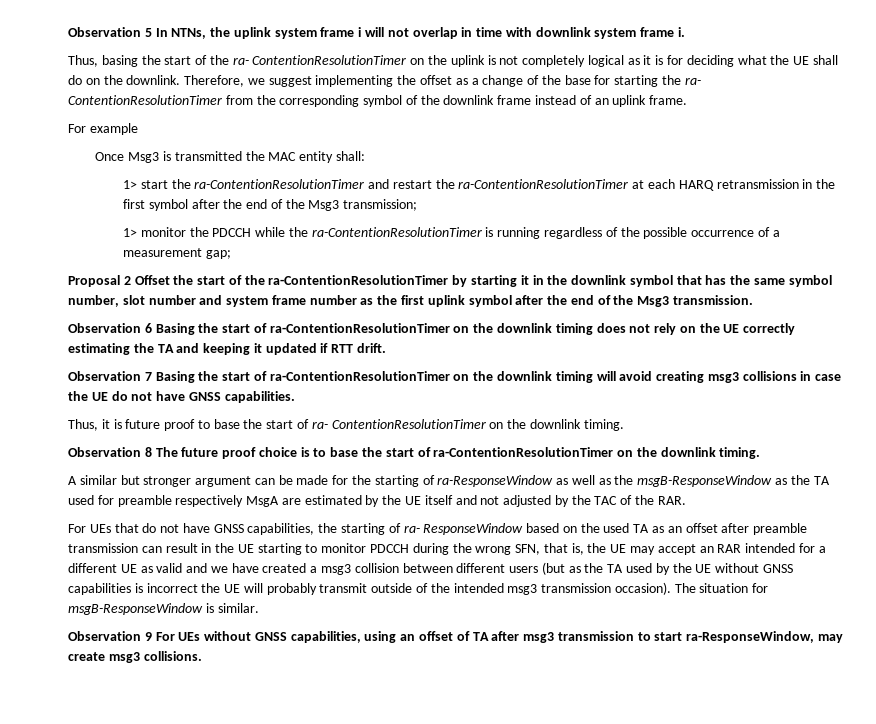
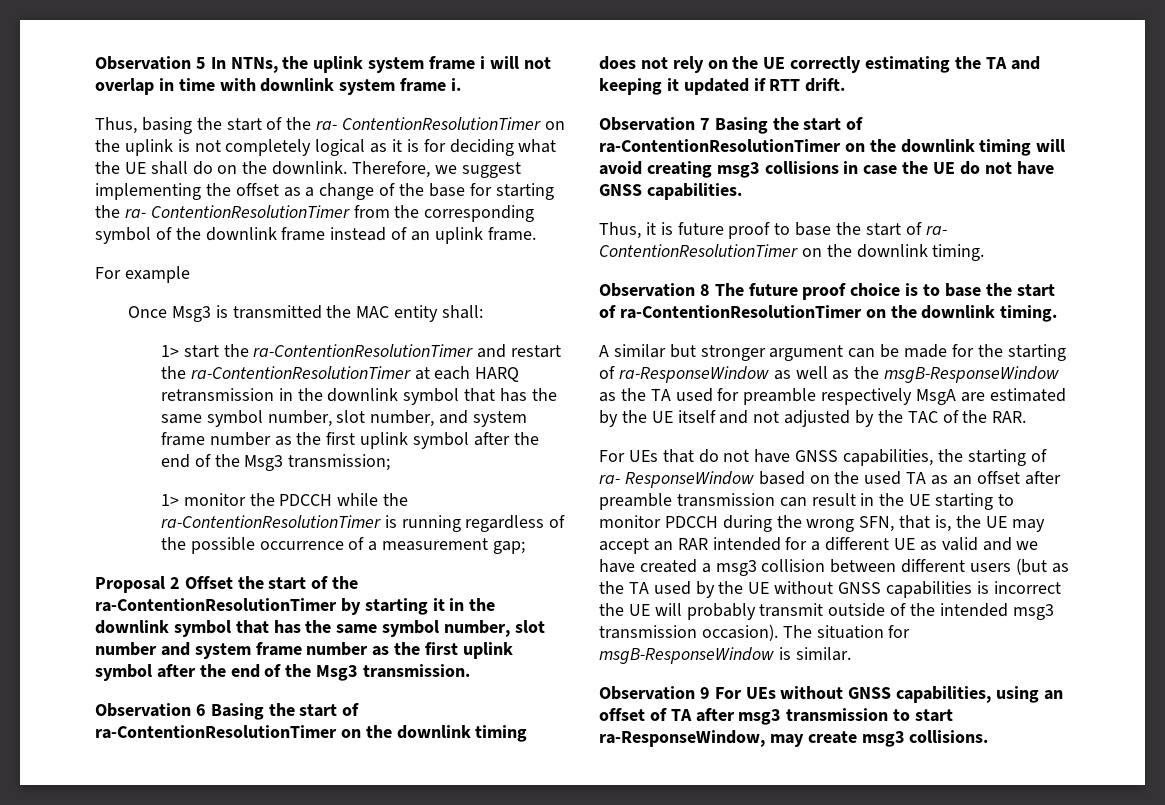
- 1> start the ra-ContentionResolutionTimer and restart the ra-ContentionResolutionTimer at each HARQ retransmission in the first symbol after the end of the Msg3 transmission;
+ 1> start the ra-ContentionResolutionTimer and restart the ra-ContentionResolutionTimer at each HARQ retransmission in the downlink symbol that has the same symbol number, slot number, and system frame number as the first uplink symbol after the end of the Msg3 transmission;

